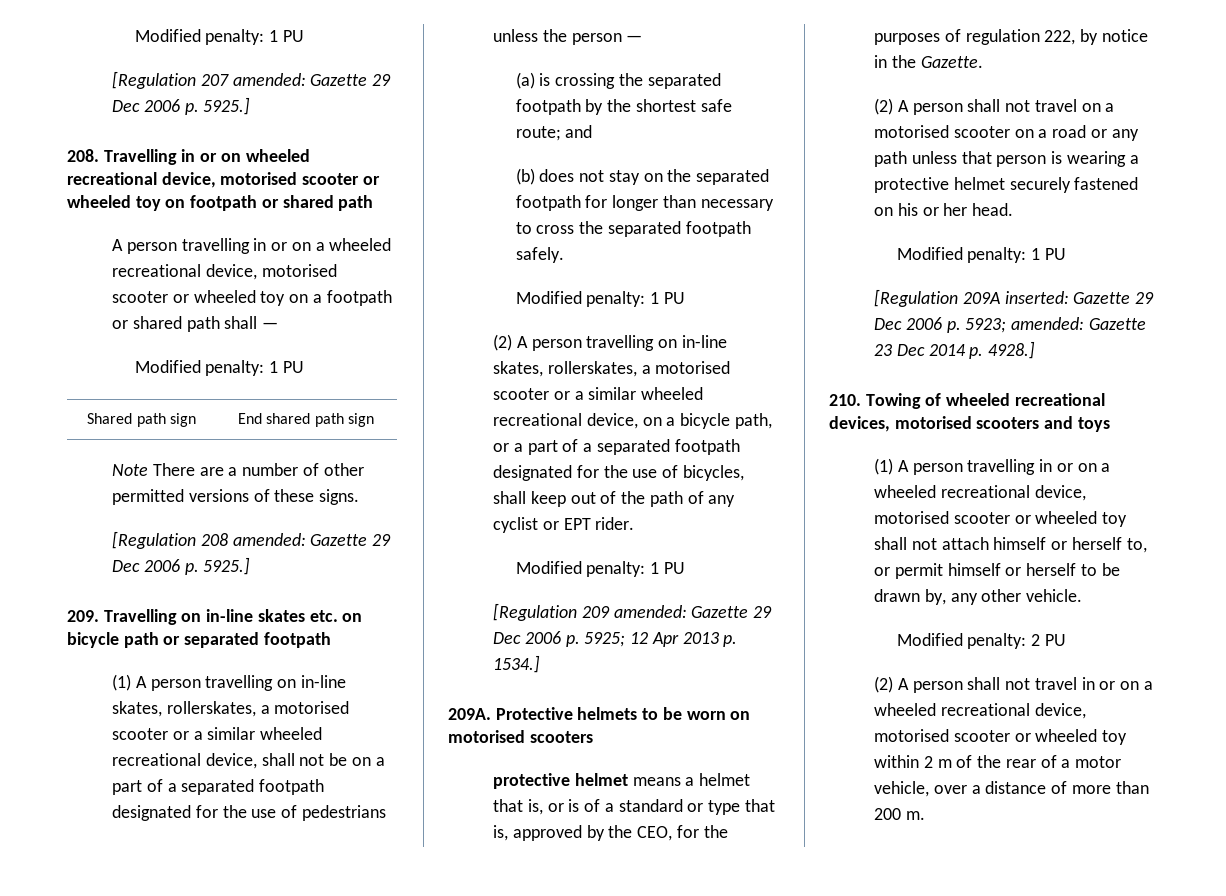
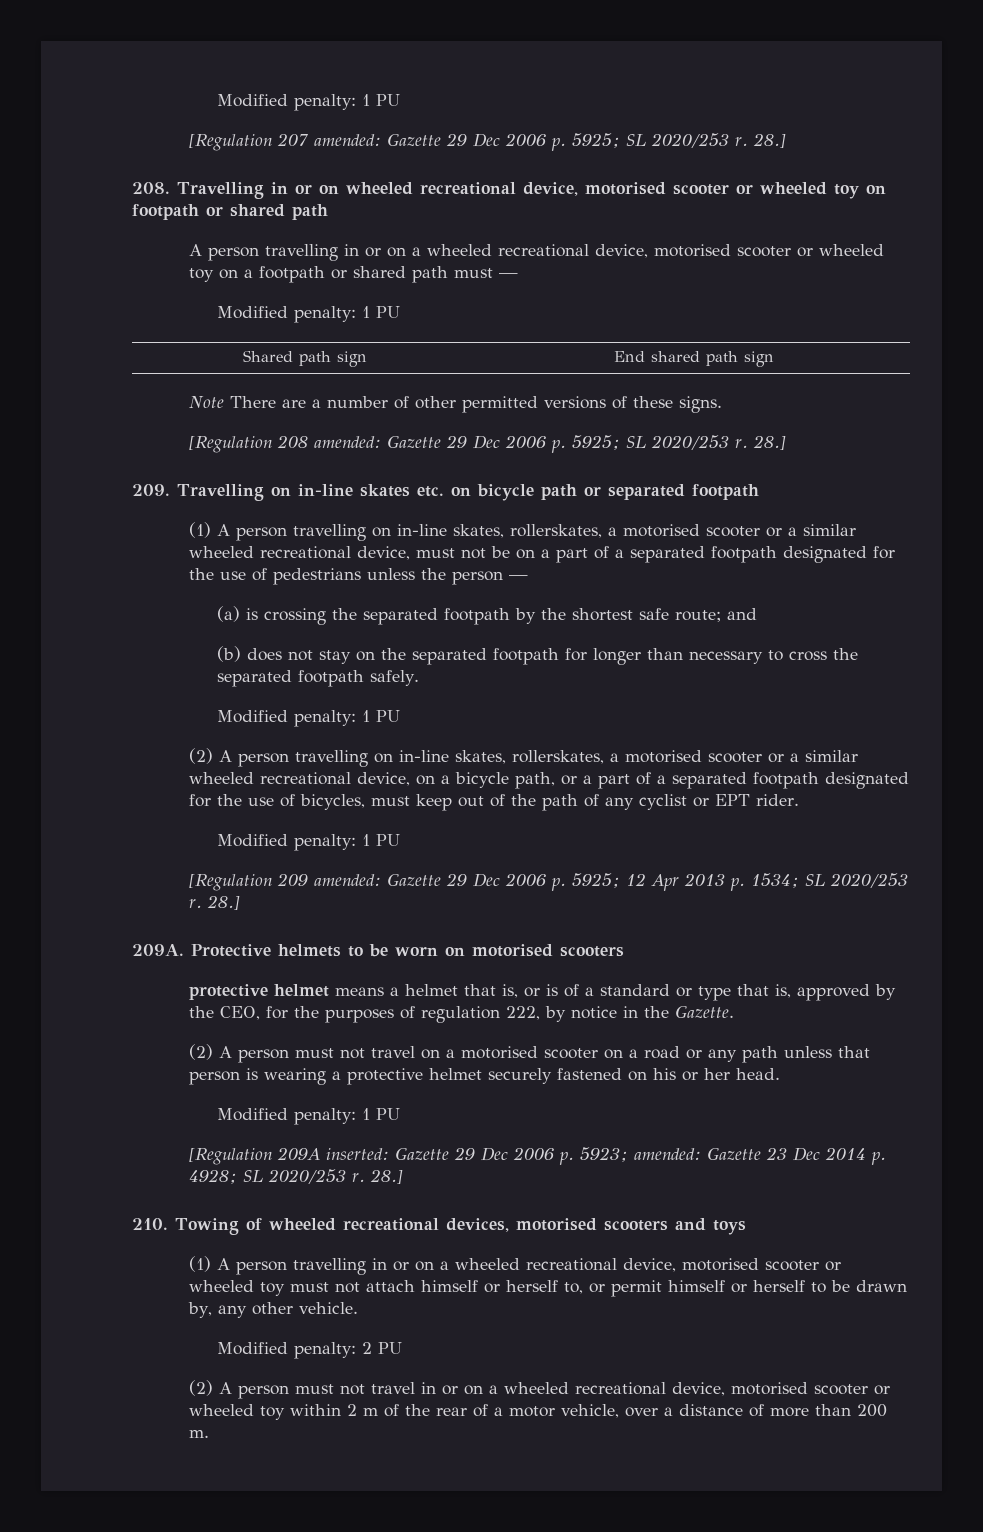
- [Regulation 207 amended: Gazette 29 Dec 2006 p. 5925.]
+ [Regulation 207 amended: Gazette 29 Dec 2006 p. 5925; SL 2020/253 r. 28.]
- A person travelling in or on a wheeled recreational device, motorised scooter or wheeled toy on a footpath or shared path shall —
+ A person travelling in or on a wheeled recreational device, motorised scooter or wheeled toy on a footpath or shared path must —
- [Regulation 208 amended: Gazette 29 Dec 2006 p. 5925.]
+ [Regulation 208 amended: Gazette 29 Dec 2006 p. 5925; SL 2020/253 r. 28.]
- (1) A person travelling on in-line skates, rollerskates, a motorised scooter or a similar wheeled recreational device, shall not be on a part of a separated footpath designated for the use of pedestrians unless the person —
+ (1) A person travelling on in-line skates, rollerskates, a motorised scooter or a similar wheeled recreational device, must not be on a part of a separated footpath designated for the use of pedestrians unless the person —
- (2) A person travelling on in-line skates, rollerskates, a motorised scooter or a similar wheeled recreational device, on a bicycle path, or a part of a separated footpath designated for the use of bicycles, shall keep out of the path of any cyclist or EPT rider.
+ (2) A person travelling on in-line skates, rollerskates, a motorised scooter or a similar wheeled recreational device, on a bicycle path, or a part of a separated footpath designated for the use of bicycles, must keep out of the path of any cyclist or EPT rider.
- [Regulation 209 amended: Gazette 29 Dec 2006 p. 5925; 12 Apr 2013 p. 1534.]
+ [Regulation 209 amended: Gazette 29 Dec 2006 p. 5925; 12 Apr 2013 p. 1534; SL 2020/253 r. 28.]
- (2) A person shall not travel on a motorised scooter on a road or any path unless that person is wearing a protective helmet securely fastened on his or her head.
+ (2) A person must not travel on a motorised scooter on a road or any path unless that person is wearing a protective helmet securely fastened on his or her head.
- [Regulation 209A inserted: Gazette 29 Dec 2006 p. 5923; amended: Gazette 23 Dec 2014 p. 4928.]
+ [Regulation 209A inserted: Gazette 29 Dec 2006 p. 5923; amended: Gazette 23 Dec 2014 p. 4928; SL 2020/253 r. 28.]
- (1) A person travelling in or on a wheeled recreational device, motorised scooter or wheeled toy shall not attach himself or herself to, or permit himself or herself to be drawn by, any other vehicle.
+ (1) A person travelling in or on a wheeled recreational device, motorised scooter or wheeled toy must not attach himself or herself to, or permit himself or herself to be drawn by, any other vehicle.
- (2) A person shall not travel in or on a wheeled recreational device, motorised scooter or wheeled toy within 2 m of the rear of a motor vehicle, over a distance of more than 200 m.
+ (2) A person must not travel in or on a wheeled recreational device, motorised scooter or wheeled toy within 2 m of the rear of a motor vehicle, over a distance of more than 200 m.

